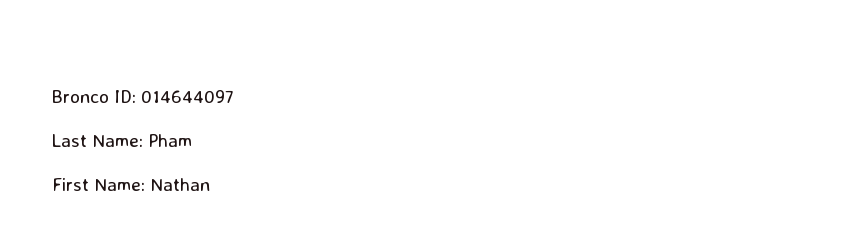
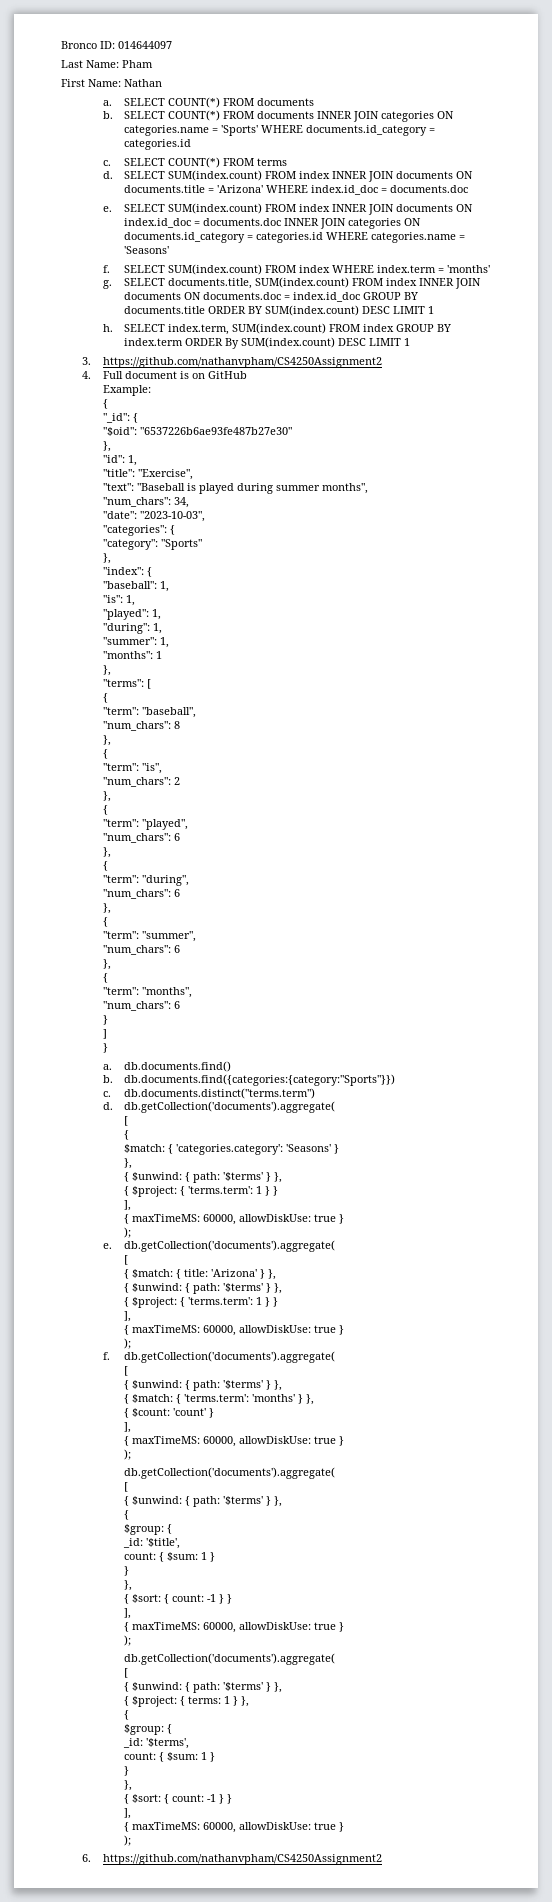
+ a. SELECT COUNT(*) FROM documents
+ b. SELECT COUNT(*) FROM documents INNER JOIN categories ON categories.name = 'Sports' WHERE documents.id_category = categories.id
+ c. SELECT COUNT(*) FROM terms
+ d. SELECT SUM(index.count) FROM index INNER JOIN documents ON documents.title = 'Arizona' WHERE index.id_doc = documents.doc
+ e. SELECT SUM(index.count) FROM index INNER JOIN documents ON index.id_doc = documents.doc INNER JOIN categories ON documents.id_category = categories.id WHERE categories.name = 'Seasons'
+ f. SELECT SUM(index.count) FROM index WHERE index.term = 'months'
+ g. SELECT documents.title, SUM(index.count) FROM index INNER JOIN documents ON documents.doc = index.id_doc GROUP BY documents.title ORDER BY SUM(index.count) DESC LIMIT 1
+ h. SELECT index.term, SUM(index.count) FROM index GROUP BY index.term ORDER By SUM(index.count) DESC LIMIT 1
+ 3. https://github.com/nathanvpham/CS4250Assignment2
+ 4. Full document is on GitHub
+ Example:
+ {
+ "_id": {
+ "$oid": "6537226b6ae93fe487b27e30"
+ },
+ "id": 1,
+ "title": "Exercise",
+ "text": "Baseball is played during summer months",
+ "num_chars": 34,
+ "date": "2023-10-03",
+ "categories": {
+ "category": "Sports"
+ },
+ "index": {
+ "baseball": 1,
+ "is": 1,
+ "played": 1,
+ "during": 1,
+ "summer": 1,
+ "months": 1
+ },
+ "terms": [
+ {
+ "term": "baseball",
+ "num_chars": 8
+ },
+ {
+ "term": "is",
+ "num_chars": 2
+ },
+ {
+ "term": "played",
+ "num_chars": 6
+ },
+ {
+ "term": "during",
+ "num_chars": 6
+ },
+ {
+ "term": "summer",
+ "num_chars": 6
+ },
+ {
+ "term": "months",
+ "num_chars": 6
+ }
+ ]
+ }
+ a. db.documents.find()
+ b. db.documents.find({categories:{category:"Sports"}})
+ c. db.documents.distinct("terms.term")
+ d. db.getCollection('documents').aggregate(
+ [
+ {
+ $match: { 'categories.category': 'Seasons' }
+ },
+ { $unwind: { path: '$terms' } },
+ { $project: { 'terms.term': 1 } }
+ ],
+ { maxTimeMS: 60000, allowDiskUse: true }
+ );
+ e. db.getCollection('documents').aggregate(
+ [
+ { $match: { title: 'Arizona' } },
+ { $unwind: { path: '$terms' } },
+ { $project: { 'terms.term': 1 } }
+ ],
+ { maxTimeMS: 60000, allowDiskUse: true }
+ );
+ f. db.getCollection('documents').aggregate(
+ [
+ { $unwind: { path: '$terms' } },
+ { $match: { 'terms.term': 'months' } },
+ { $count: 'count' }
+ ],
+ { maxTimeMS: 60000, allowDiskUse: true }
+ );
+ db.getCollection('documents').aggregate(
+ [
+ { $unwind: { path: '$terms' } },
+ {
+ $group: {
+ _id: '$title',
+ count: { $sum: 1 }
+ }
+ },
+ { $sort: { count: -1 } }
+ ],
+ { maxTimeMS: 60000, allowDiskUse: true }
+ );
+ db.getCollection('documents').aggregate(
+ [
+ { $unwind: { path: '$terms' } },
+ { $project: { terms: 1 } },
+ {
+ $group: {
+ _id: '$terms',
+ count: { $sum: 1 }
+ }
+ },
+ { $sort: { count: -1 } }
+ ],
+ { maxTimeMS: 60000, allowDiskUse: true }
+ );
+ 6. https://github.com/nathanvpham/CS4250Assignment2

